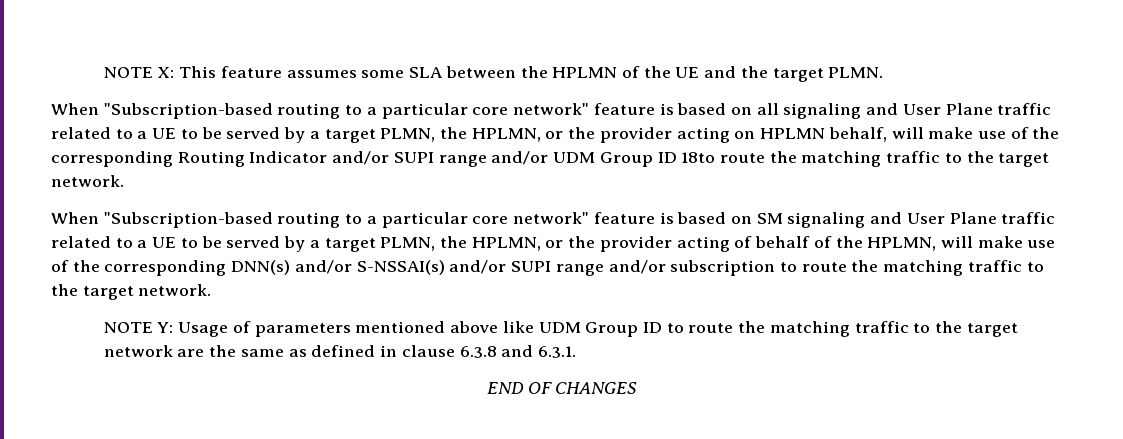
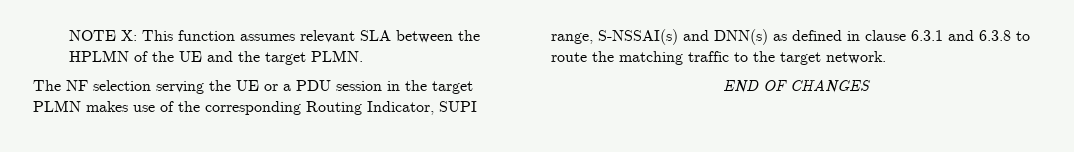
- NOTE X: This feature assumes some SLA between the HPLMN of the UE and the target PLMN.
+ NOTE X: This function assumes relevant SLA between the HPLMN of the UE and the target PLMN.
- When "Subscription-based routing to a particular core network" feature is based on all signaling and User Plane traffic related to a UE to be served by a target PLMN, the HPLMN, or the provider acting on HPLMN behalf, will make use of the corresponding Routing Indicator and/or SUPI range and/or UDM Group ID 18to route the matching traffic to the target network.
- When "Subscription-based routing to a particular core network" feature is based on SM signaling and User Plane traffic related to a UE to be served by a target PLMN, the HPLMN, or the provider acting of behalf of the HPLMN, will make use of the corresponding DNN(s) and/or S-NSSAI(s) and/or SUPI range and/or subscription to route the matching traffic to the target network.
+ The NF selection serving the UE or a PDU session in the target PLMN makes use of the corresponding Routing Indicator, SUPI range, S-NSSAI(s) and DNN(s) as defined in clause 6.3.1 and 6.3.8 to route the matching traffic to the target network.
- NOTE Y: Usage of parameters mentioned above like UDM Group ID to route the matching traffic to the target network are the same as defined in clause 6.3.8 and 6.3.1.

